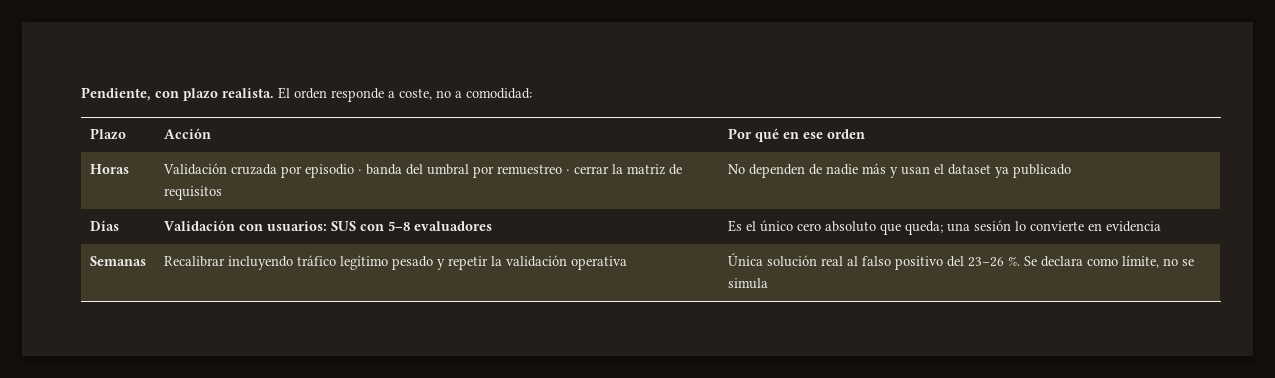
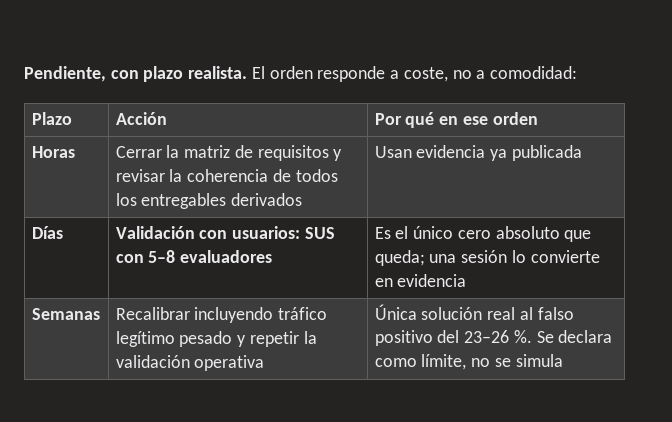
- Horas | Validación cruzada por episodio · banda del umbral por remuestreo · cerrar la matriz de requisitos | No dependen de nadie más y usan el dataset ya publicado
+ Horas | Cerrar la matriz de requisitos y revisar la coherencia de todos los entregables derivados | Usan evidencia ya publicada

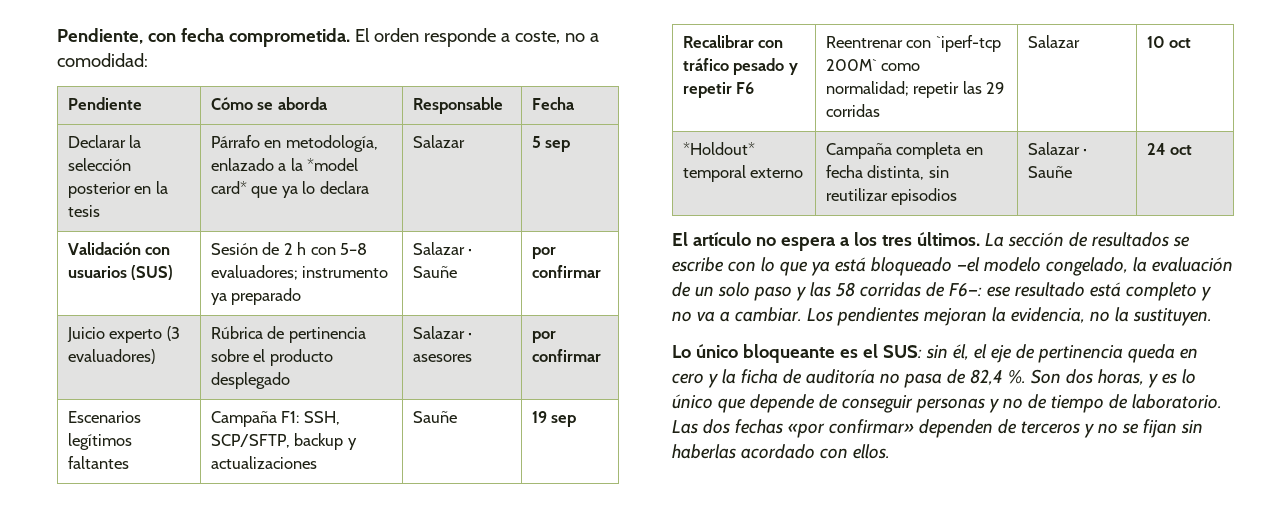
- Pendiente, con plazo realista.
+ Pendiente, con fecha comprometida.
- Plazo | Acción | Por qué en ese orden
- Horas | Cerrar la matriz de requisitos y revisar la coherencia de todos los entregables derivados | Usan evidencia ya publicada
- Días | Validación con usuarios: SUS con 5–8 evaluadores | Es el único cero absoluto que queda; una sesión lo convierte en evidencia
- Semanas | Recalibrar incluyendo tráfico legítimo pesado y repetir la validación operativa | Única solución real al falso positivo del 23–26 %. Se declara como límite, no se simula
+ Pendiente | Cómo se aborda | Responsable | Fecha
+ Declarar la selección posterior en la tesis | Párrafo en metodología, enlazado a la *model card* que ya lo declara | Salazar | 5 sep
+ Validación con usuarios (SUS) | Sesión de 2 h con 5–8 evaluadores; instrumento ya preparado | Salazar · Sauñe | por confirmar
+ Juicio experto (3 evaluadores) | Rúbrica de pertinencia sobre el producto desplegado | Salazar · asesores | por confirmar
+ Escenarios legítimos faltantes | Campaña F1: SSH, SCP/SFTP, backup y actualizaciones | Sauñe | 19 sep
+ Recalibrar con tráfico pesado y repetir F6 | Reentrenar con `iperf-tcp 200M` como normalidad; repetir las 29 corridas | Salazar | 10 oct
+ *Holdout* temporal externo | Campaña completa en fecha distinta, sin reutilizar episodios | Salazar · Sauñe | 24 oct
+ El artículo no espera a los tres últimos. La sección de resultados se escribe con lo que ya está bloqueado —el modelo congelado, la evaluación de un solo paso y las 58 corridas de F6—: ese resultado está completo y no va a cambiar. Los pendientes mejoran la evidencia, no la sustituyen.
+ Lo único bloqueante es el SUS: sin él, el eje de pertinencia queda en cero y la ficha de auditoría no pasa de 82,4 %. Son dos horas, y es lo único que depende de conseguir personas y no de tiempo de laboratorio. Las dos fechas «por confirmar» dependen de terceros y no se fijan sin haberlas acordado con ellos.

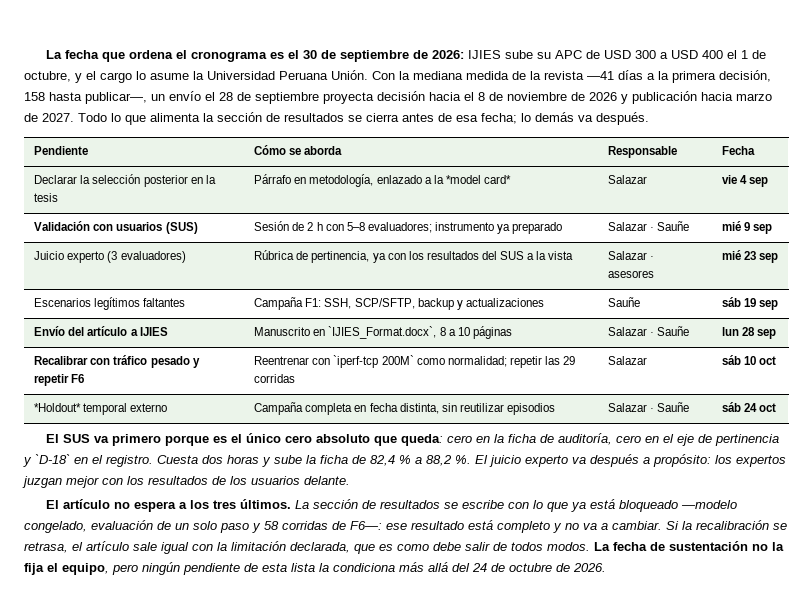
- Pendiente, con fecha comprometida. El orden responde a coste, no a comodidad:
+ La fecha que ordena el cronograma es el 30 de septiembre de 2026: IJIES sube su APC de USD 300 a USD 400 el 1 de octubre, y el cargo lo asume la Universidad Peruana Unión. Con la mediana medida de la revista —41 días a la primera decisión, 158 hasta publicar—, un envío el 28 de septiembre proyecta decisión hacia el 8 de noviembre de 2026 y publicación hacia marzo de 2027. Todo lo que alimenta la sección de resultados se cierra antes de esa fecha; lo demás va después.
- Declarar la selección posterior en la tesis | Párrafo en metodología, enlazado a la *model card* que ya lo declara | Salazar | 5 sep
+ Declarar la selección posterior en la tesis | Párrafo en metodología, enlazado a la *model card* | Salazar | vie 4 sep
- Validación con usuarios (SUS) | Sesión de 2 h con 5–8 evaluadores; instrumento ya preparado | Salazar · Sauñe | por confirmar
+ Validación con usuarios (SUS) | Sesión de 2 h con 5–8 evaluadores; instrumento ya preparado | Salazar · Sauñe | mié 9 sep
- Juicio experto (3 evaluadores) | Rúbrica de pertinencia sobre el producto desplegado | Salazar · asesores | por confirmar
+ Juicio experto (3 evaluadores) | Rúbrica de pertinencia, ya con los resultados del SUS a la vista | Salazar · asesores | mié 23 sep
- Escenarios legítimos faltantes | Campaña F1: SSH, SCP/SFTP, backup y actualizaciones | Sauñe | 19 sep
+ Escenarios legítimos faltantes | Campaña F1: SSH, SCP/SFTP, backup y actualizaciones | Sauñe | sáb 19 sep
+ Envío del artículo a IJIES | Manuscrito en `IJIES_Format.docx`, 8 a 10 páginas | Salazar · Sauñe | lun 28 sep
- Recalibrar con tráfico pesado y repetir F6 | Reentrenar con `iperf-tcp 200M` como normalidad; repetir las 29 corridas | Salazar | 10 oct
+ Recalibrar con tráfico pesado y repetir F6 | Reentrenar con `iperf-tcp 200M` como normalidad; repetir las 29 corridas | Salazar | sáb 10 oct
- *Holdout* temporal externo | Campaña completa en fecha distinta, sin reutilizar episodios | Salazar · Sauñe | 24 oct
+ *Holdout* temporal externo | Campaña completa en fecha distinta, sin reutilizar episodios | Salazar · Sauñe | sáb 24 oct
+ El SUS va primero porque es el único cero absoluto que queda: cero en la ficha de auditoría, cero en el eje de pertinencia y `D-18` en el registro. Cuesta dos horas y sube la ficha de 82,4 % a 88,2 %. El juicio experto va después a propósito: los expertos juzgan mejor con los resultados de los usuarios delante.
- La sección de resultados se escribe con lo que ya está bloqueado —el modelo congelado, la evaluación de un solo paso y las 58 corridas de F6—: ese resultado está completo y no va a cambiar.
+ La sección de resultados se escribe con lo que ya está bloqueado —modelo congelado, evaluación de un solo paso y 58 corridas de F6—: ese resultado está completo y no va a cambiar.
- Los pendientes mejoran la evidencia, no la sustituyen.
- Lo único bloqueante es el SUS: sin él, el eje de pertinencia queda en cero y la ficha de auditoría no pasa de 82,4 %. Son dos horas, y es lo único que depende de conseguir personas y no de tiempo de laboratorio. Las dos fechas «por confirmar» dependen de terceros y no se fijan sin haberlas acordado con ellos.
+ Si la recalibración se retrasa, el artículo sale igual con la limitación declarada, que es como debe salir de todos modos. La fecha de sustentación no la fija el equipo, pero ningún pendiente de esta lista la condiciona más allá del 24 de octubre de 2026.

